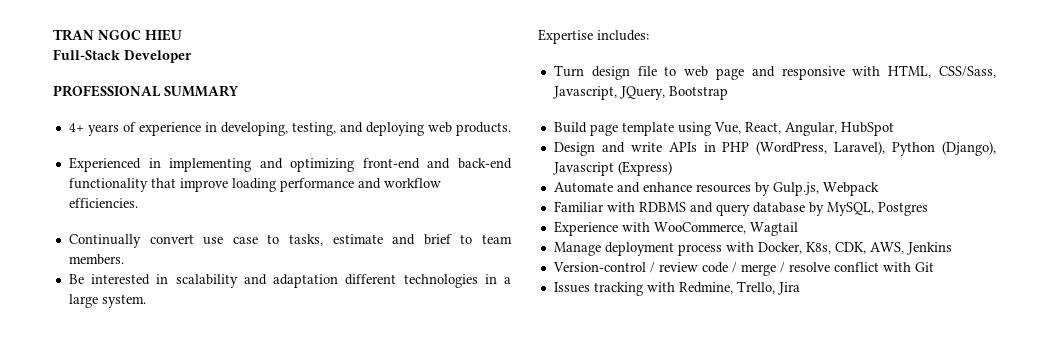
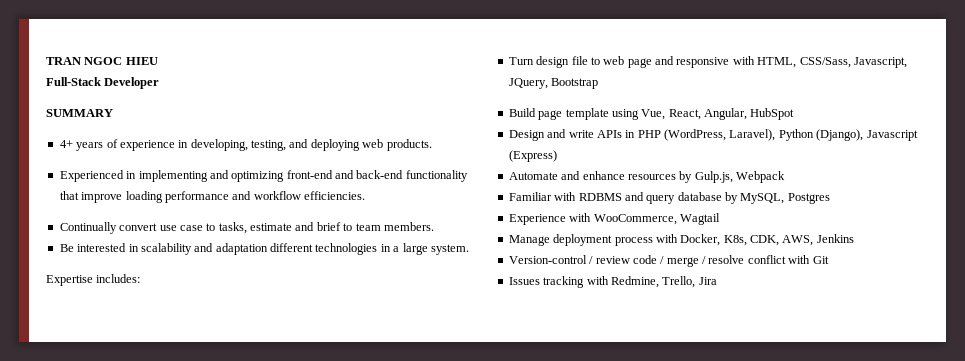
- PROFESSIONAL SUMMARY
+ SUMMARY

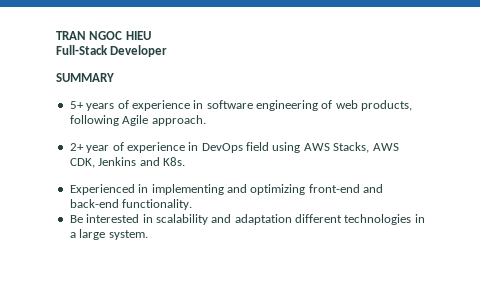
- 4+ years of experience in developing, testing, and deploying web products.
+ 5+ years of experience in software engineering of web products, following Agile approach.
+ 2+ year of experience in DevOps field using AWS Stacks, AWS CDK, Jenkins and K8s.
- Experienced in implementing and optimizing front-end and back-end functionality that improve loading performance and workflow efficiencies.
- Continually convert use case to tasks, estimate and brief to team members.
+ Experienced in implementing and optimizing front-end and back-end functionality.
- Expertise includes:
- Turn design file to web page and responsive with HTML, CSS/Sass, Javascript, JQuery, Bootstrap
- Build page template using Vue, React, Angular, HubSpot
- Design and write APIs in PHP (WordPress, Laravel), Python (Django), Javascript (Express)
- Automate and enhance resources by Gulp.js, Webpack
- Familiar with RDBMS and query database by MySQL, Postgres
- Experience with WooCommerce, Wagtail
- Manage deployment process with Docker, K8s, CDK, AWS, Jenkins
- Version-control / review code / merge / resolve conflict with Git
- Issues tracking with Redmine, Trello, Jira

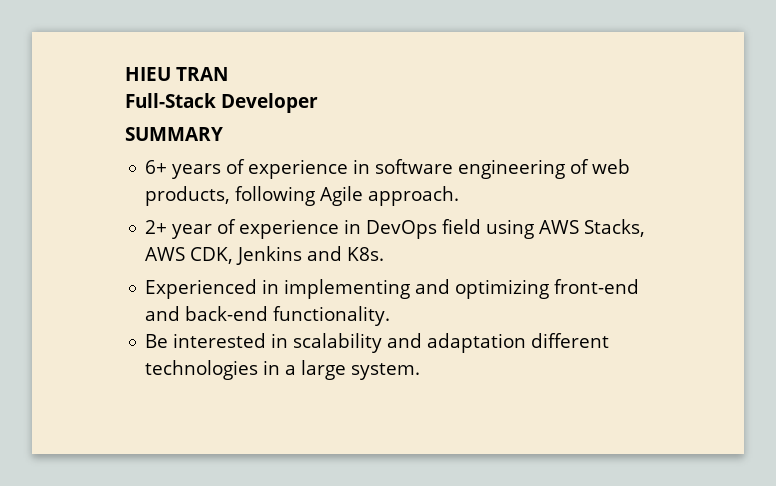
- TRAN NGOC HIEU
+ HIEU TRAN
- 5+ years of experience in software engineering of web products, following Agile approach.
+ 6+ years of experience in software engineering of web products, following Agile approach.

